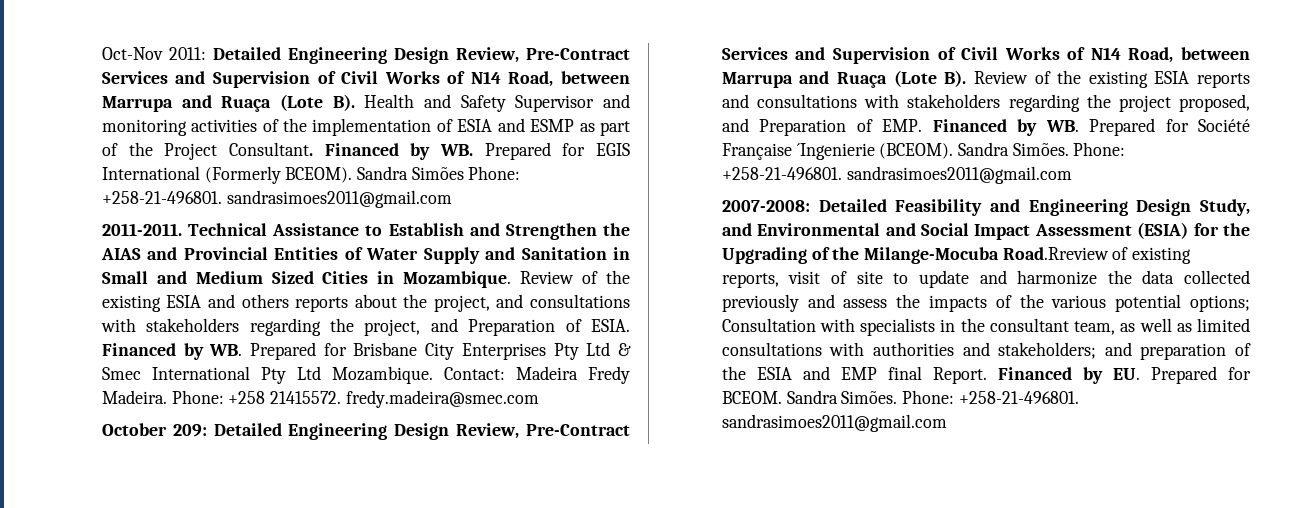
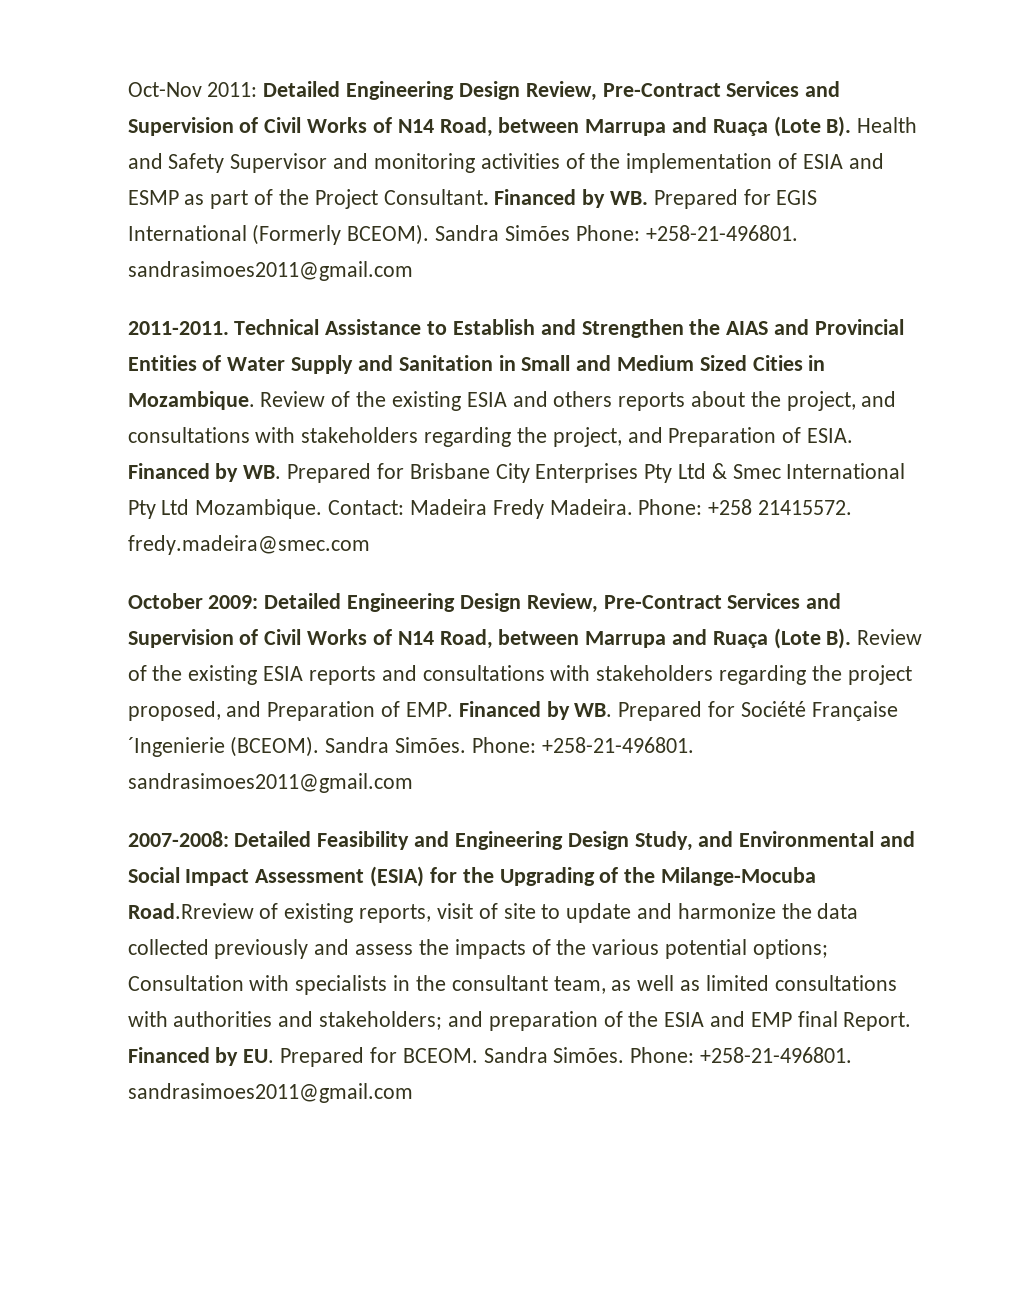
- October 209: Detailed Engineering Design Review, Pre-Contract Services and Supervision of Civil Works of N14 Road, between Marrupa and Ruaça (Lote B). Review of the existing ESIA reports and consultations with stakeholders regarding the project proposed, and Preparation of EMP. Financed by WB. Prepared for Société Française ´Ingenierie (BCEOM).
+ October 2009: Detailed Engineering Design Review, Pre-Contract Services and Supervision of Civil Works of N14 Road, between Marrupa and Ruaça (Lote B). Review of the existing ESIA reports and consultations with stakeholders regarding the project proposed, and Preparation of EMP. Financed by WB. Prepared for Société Française ´Ingenierie (BCEOM).

